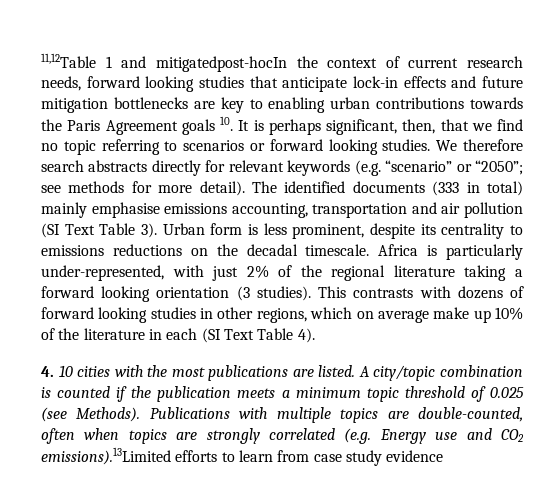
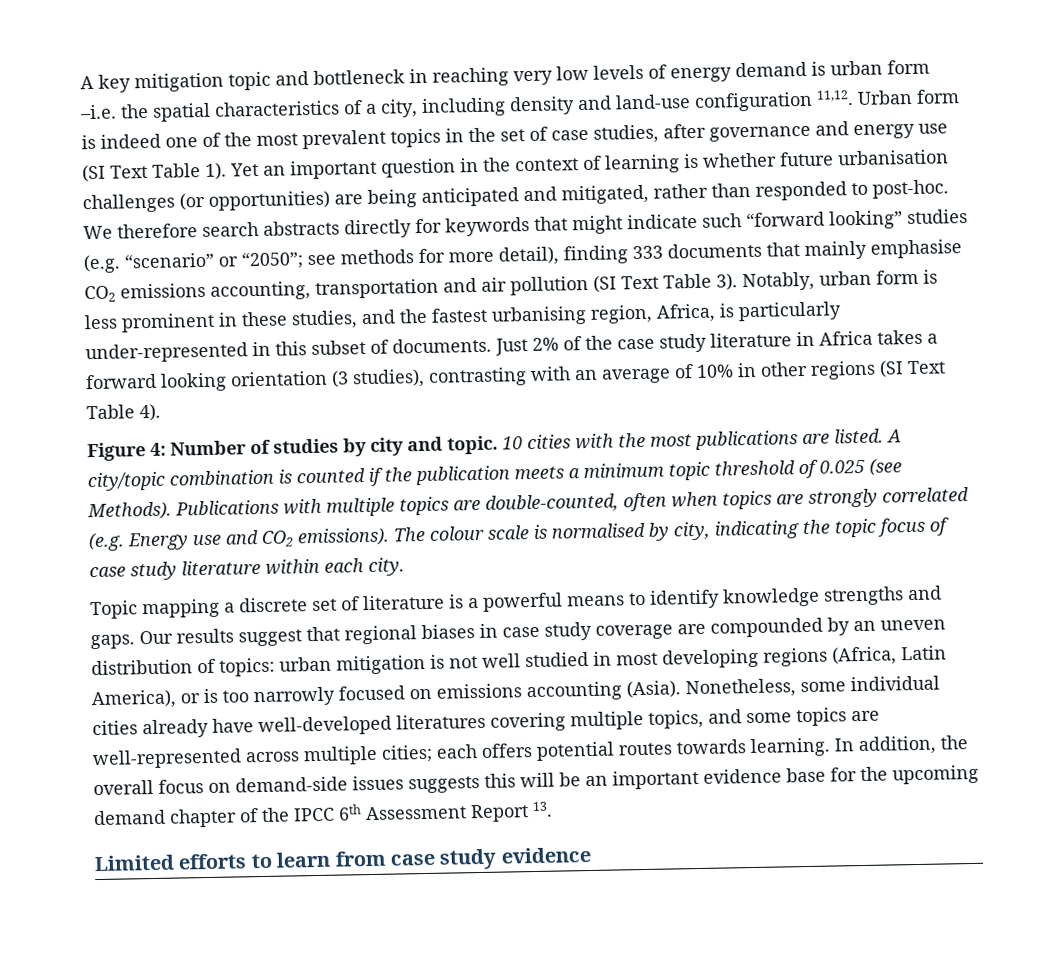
- 11,12Table 1 and mitigatedpost-hocIn the context of current research needs, forward looking studies that anticipate lock-in effects and future mitigation bottlenecks are key to enabling urban contributions towards the Paris Agreement goals 10. It is perhaps significant, then, that we find no topic referring to scenarios or forward looking studies.
+ A key mitigation topic and bottleneck in reaching very low levels of energy demand is urban form –i.e. the spatial characteristics of a city, including density and land-use configuration 11,12. Urban form is indeed one of the most prevalent topics in the set of case studies, after governance and energy use (SI Text Table 1). Yet an important question in the context of learning is whether future urbanisation challenges (or opportunities) are being anticipated and mitigated, rather than responded to post-hoc.
- We therefore search abstracts directly for relevant keywords (e.g. “scenario” or “2050”; see methods for more detail). The identified documents (333 in total) mainly emphasise emissions accounting, transportation and air pollution (SI Text Table 3).
+ We therefore search abstracts directly for keywords that might indicate such “forward looking” studies (e.g. “scenario” or “2050”; see methods for more detail), finding 333 documents that mainly emphasise CO2 emissions accounting, transportation and air pollution (SI Text Table 3).
- Urban form is less prominent, despite its centrality to emissions reductions on the decadal timescale. Africa is particularly under-represented, with just 2% of the regional literature taking a forward looking orientation (3 studies). This contrasts with dozens of forward looking studies in other regions, which on average make up 10% of the literature in each (SI Text Table 4).
- 4. 10 cities with the most publications are listed.
+ Notably, urban form is less prominent in these studies, and the fastest urbanising region, Africa, is particularly under-represented in this subset of documents. Just 2% of the case study literature in Africa takes a forward looking orientation (3 studies), contrasting with an average of 10% in other regions (SI Text Table 4).
+ Figure 4: Number of studies by city and topic. 10 cities with the most publications are listed.
- Publications with multiple topics are double-counted, often when topics are strongly correlated (e.g. Energy use and CO2 emissions).13Limited efforts to learn from case study evidence
+ Publications with multiple topics are double-counted, often when topics are strongly correlated (e.g. Energy use and CO2 emissions). The colour scale is normalised by city, indicating the topic focus of case study literature within each city.
+ Topic mapping a discrete set of literature is a powerful means to identify knowledge strengths and gaps. Our results suggest that regional biases in case study coverage are compounded by an uneven distribution of topics: urban mitigation is not well studied in most developing regions (Africa, Latin America), or is too narrowly focused on emissions accounting (Asia). Nonetheless, some individual cities already have well-developed literatures covering multiple topics, and some topics are well-represented across multiple cities; each offers potential routes towards learning. In addition, the overall focus on demand-side issues suggests this will be an important evidence base for the upcoming demand chapter of the IPCC 6th Assessment Report 13.
+ Limited efforts to learn from case study evidence

